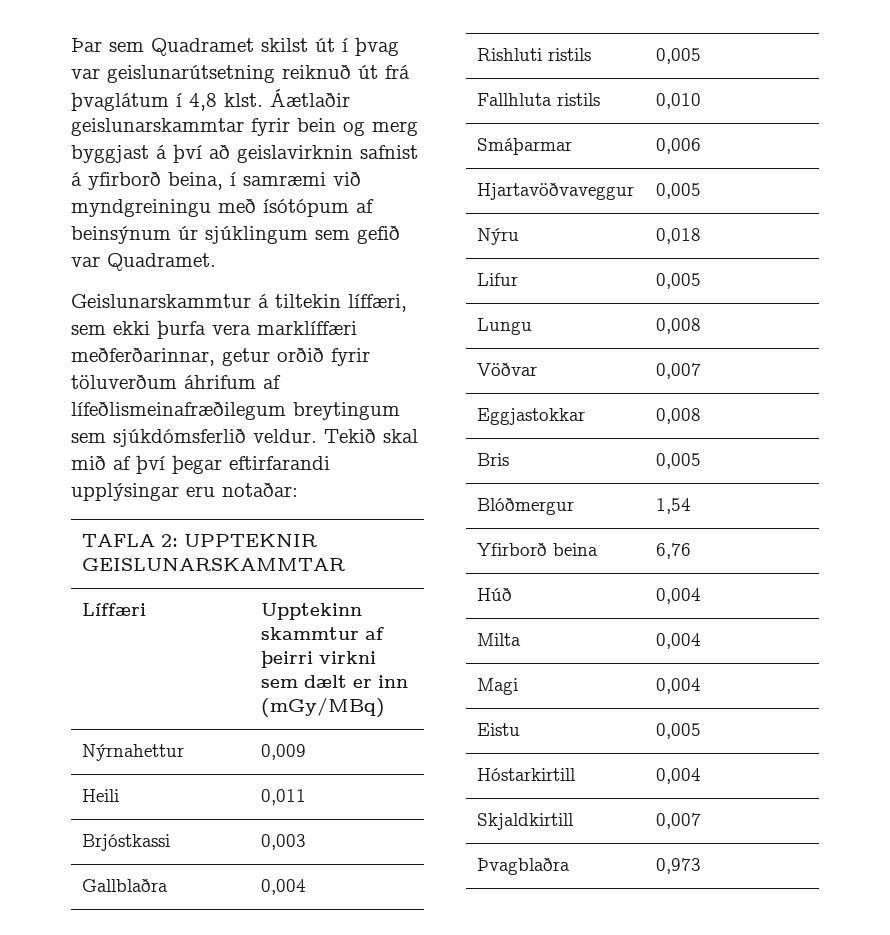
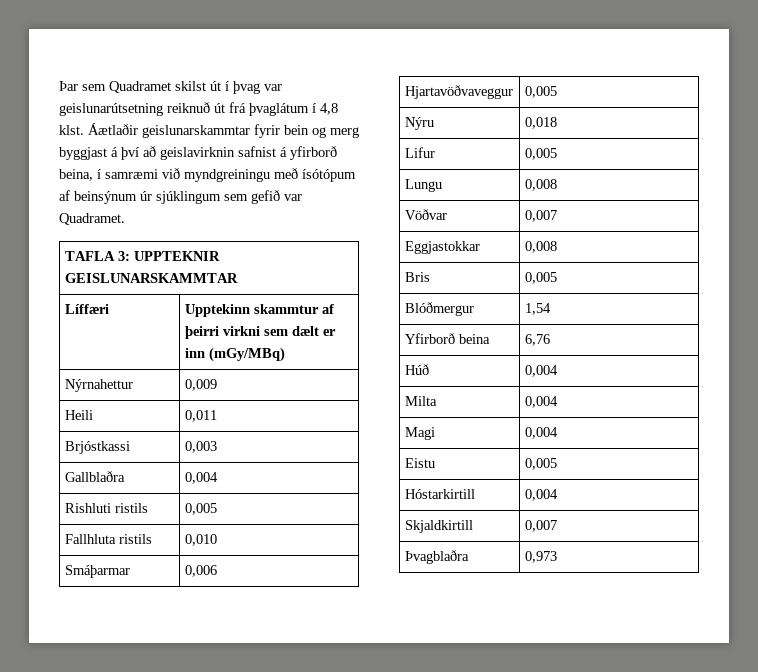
- Geislunarskammtur á tiltekin líffæri, sem ekki þurfa vera marklíffæri meðferðarinnar, getur orðið fyrir töluverðum áhrifum af lífeðlismeinafræðilegum breytingum sem sjúkdómsferlið veldur. Tekið skal mið af því þegar eftirfarandi upplýsingar eru notaðar:
- TAFLA 2: UPPTEKNIR GEISLUNARSKAMMTAR
+ TAFLA 3: UPPTEKNIR GEISLUNARSKAMMTAR

